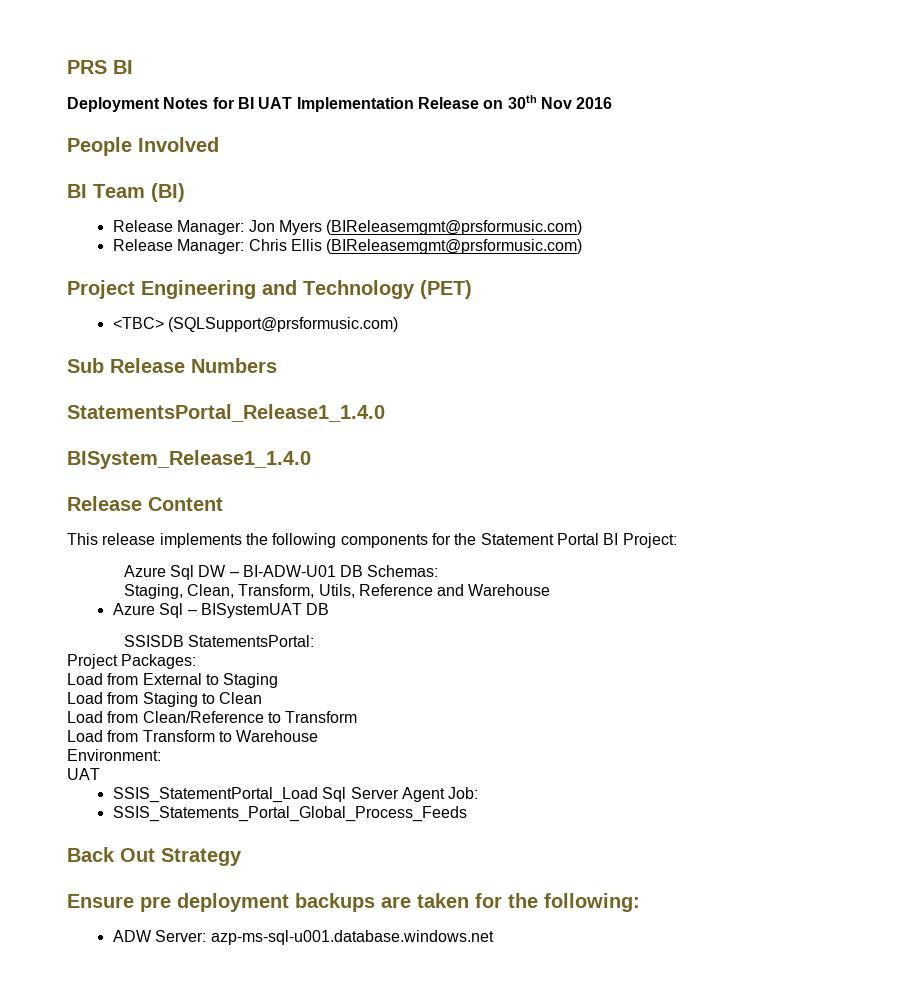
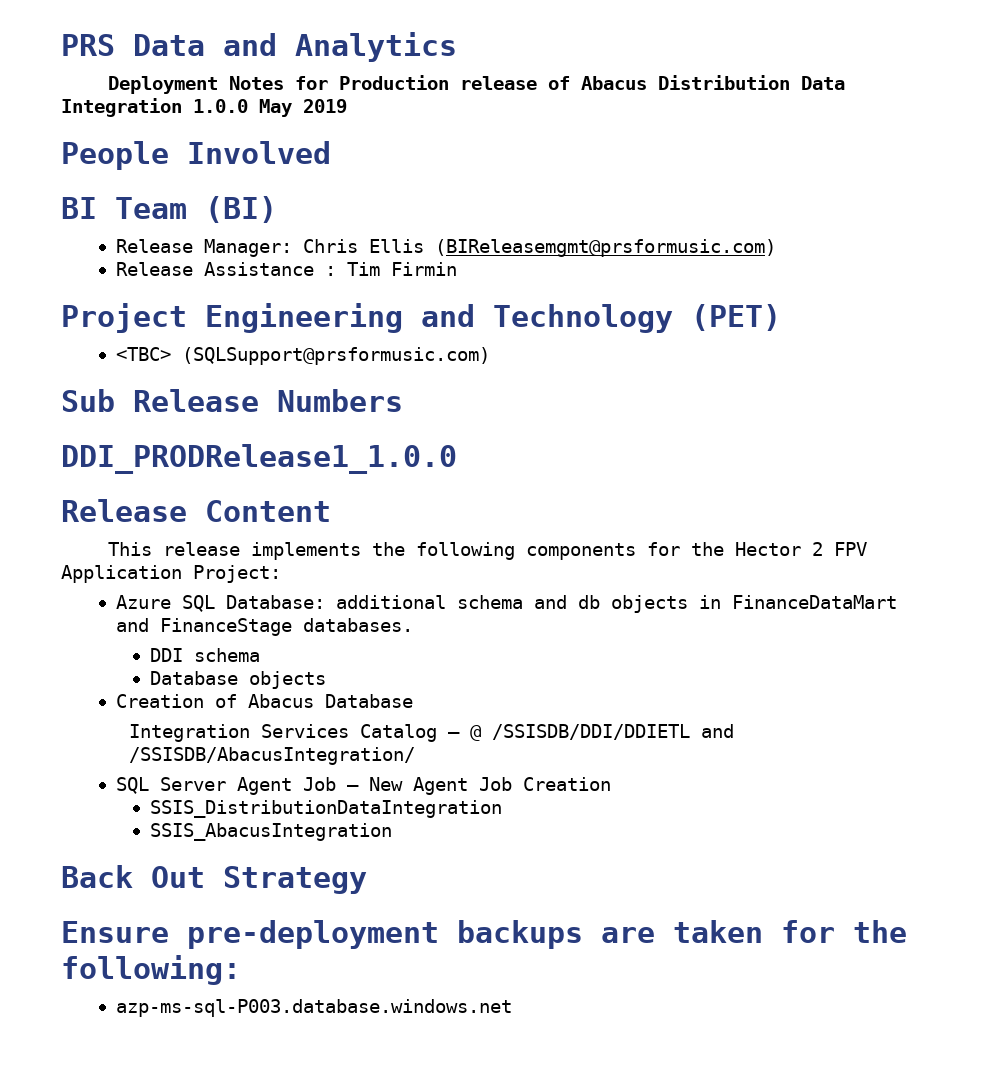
- PRS BI
+ PRS Data and Analytics
- Deployment Notes for BI UAT Implementation Release on 30th Nov 2016
+ Deployment Notes for Production release of Abacus Distribution Data Integration 1.0.0 May 2019
- Release Manager: Jon Myers (BIReleasemgmt@prsformusic.com)
+ Release Manager: Chris Ellis (BIReleasemgmt@prsformusic.com)
- Release Manager: Chris Ellis (BIReleasemgmt@prsformusic.com)
+ Release Assistance : Tim Firmin
- StatementsPortal_Release1_1.4.0
- BISystem_Release1_1.4.0
+ DDI_PRODRelease1_1.0.0
- This release implements the following components for the Statement Portal BI Project:
- Azure Sql DW – BI-ADW-U01 DB Schemas:
- Staging, Clean, Transform, Utils, Reference and Warehouse
- Azure Sql – BISystemUAT DB
- SSISDB StatementsPortal:
- Project Packages:
- Load from External to Staging
- Load from Staging to Clean
- Load from Clean/Reference to Transform
- Load from Transform to Warehouse
- Environment:
- UAT
- SSIS_StatementPortal_Load Sql Server Agent Job:
- SSIS_Statements_Portal_Global_Process_Feeds
+ This release implements the following components for the Hector 2 FPV Application Project:
+ Azure SQL Database: additional schema and db objects in FinanceDataMart and FinanceStage databases.
+ DDI schema
+ Database objects
+ Creation of Abacus Database
+ Integration Services Catalog – @ /SSISDB/DDI/DDIETL and /SSISDB/AbacusIntegration/
+ SQL Server Agent Job – New Agent Job Creation
+ SSIS_DistributionDataIntegration
+ SSIS_AbacusIntegration
- Ensure pre deployment backups are taken for the following:
+ Ensure pre-deployment backups are taken for the following:
- ADW Server: azp-ms-sql-u001.database.windows.net
+ azp-ms-sql-P003.database.windows.net

